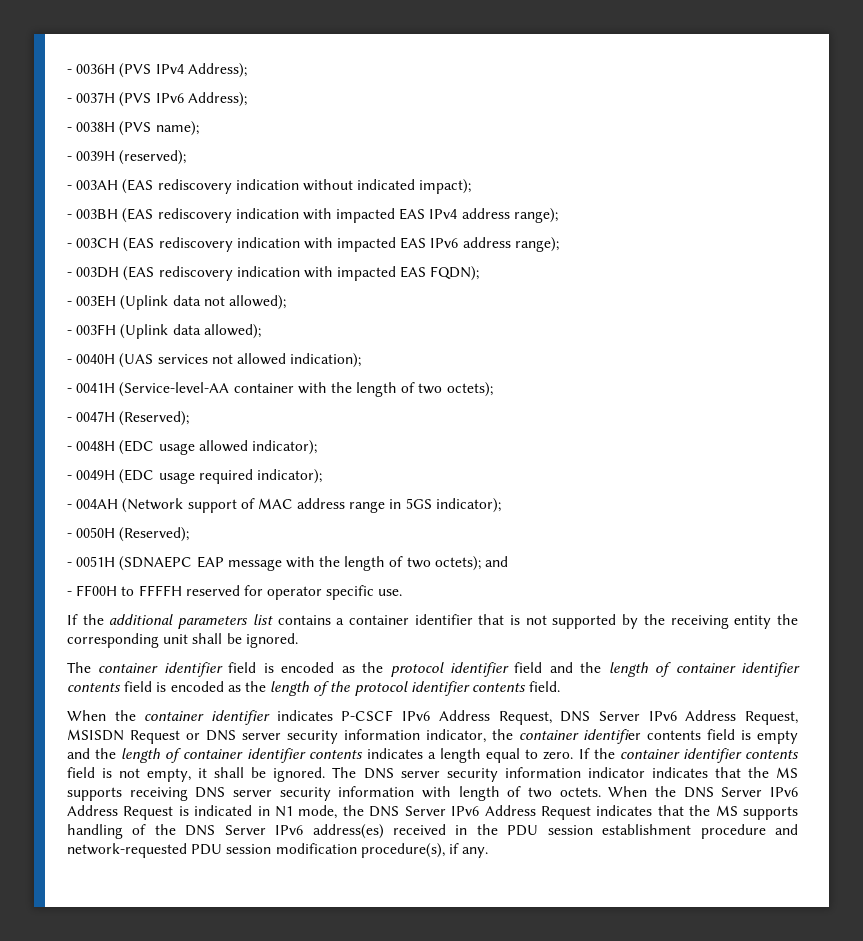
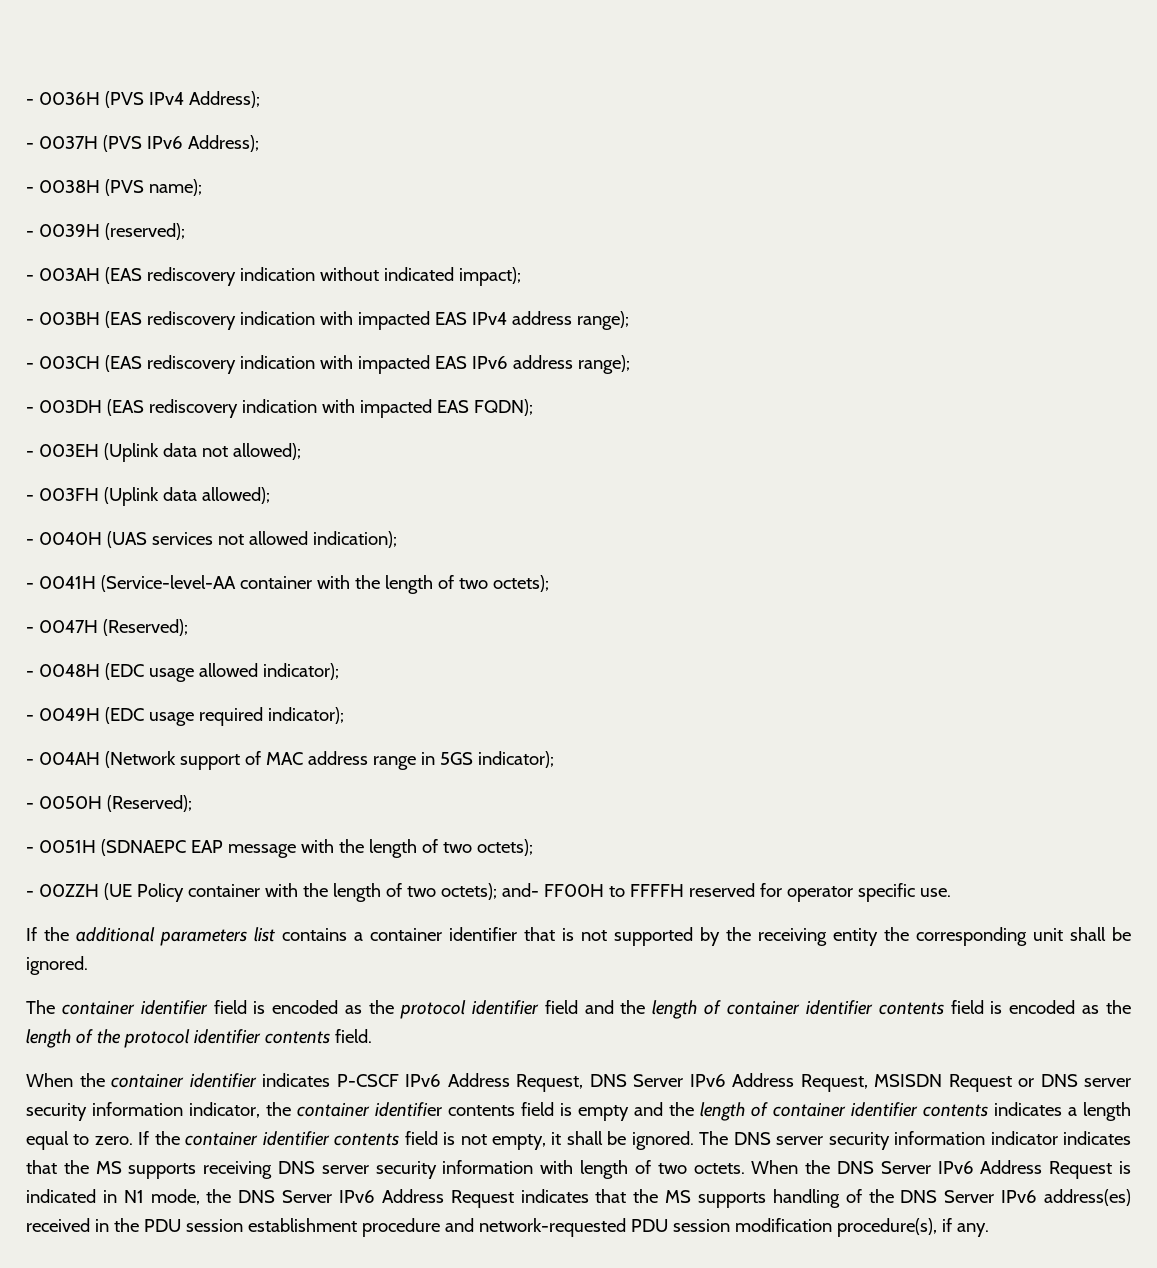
- - 0051H (SDNAEPC EAP message with the length of two octets); and
- - FF00H to FFFFH reserved for operator specific use.
+ - 0051H (SDNAEPC EAP message with the length of two octets);
+ - 00ZZH (UE Policy container with the length of two octets); and- FF00H to FFFFH reserved for operator specific use.

